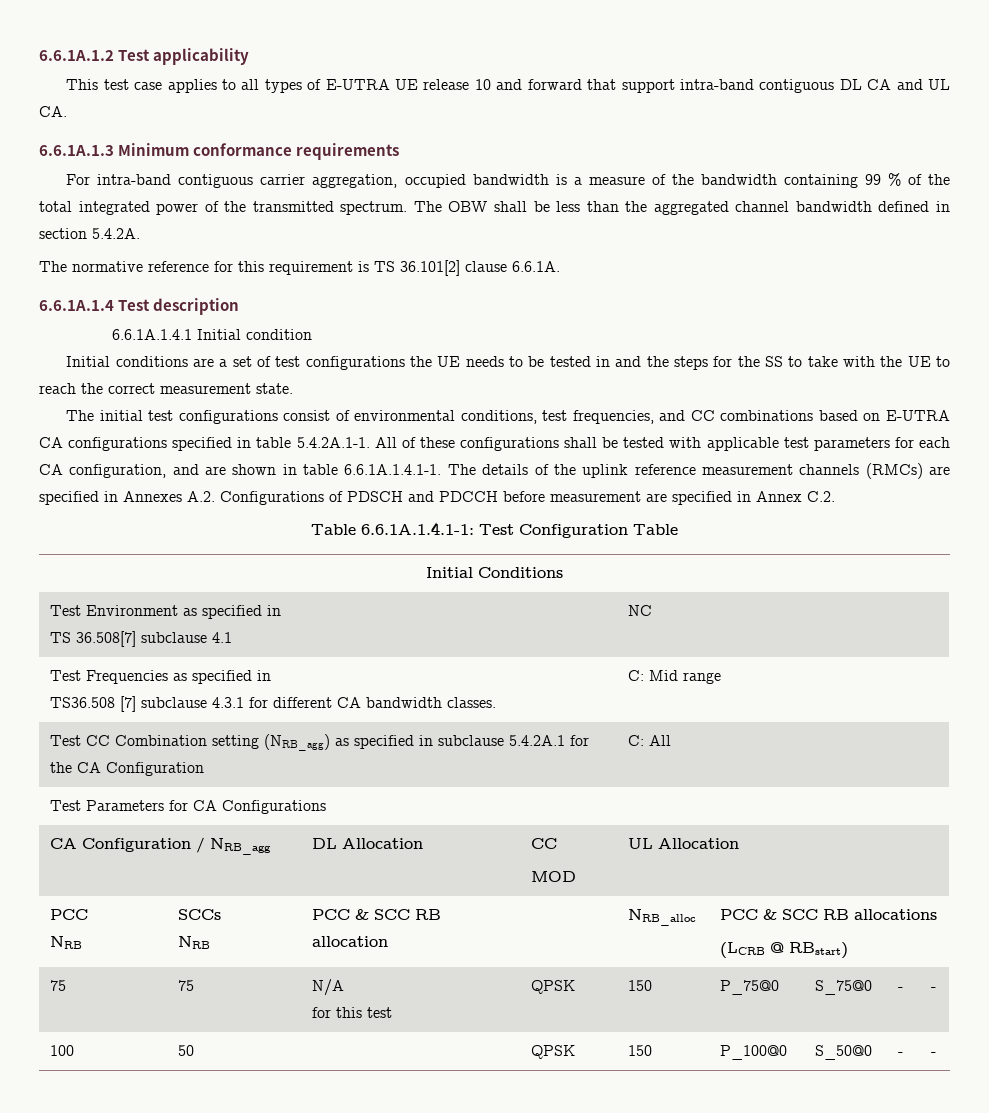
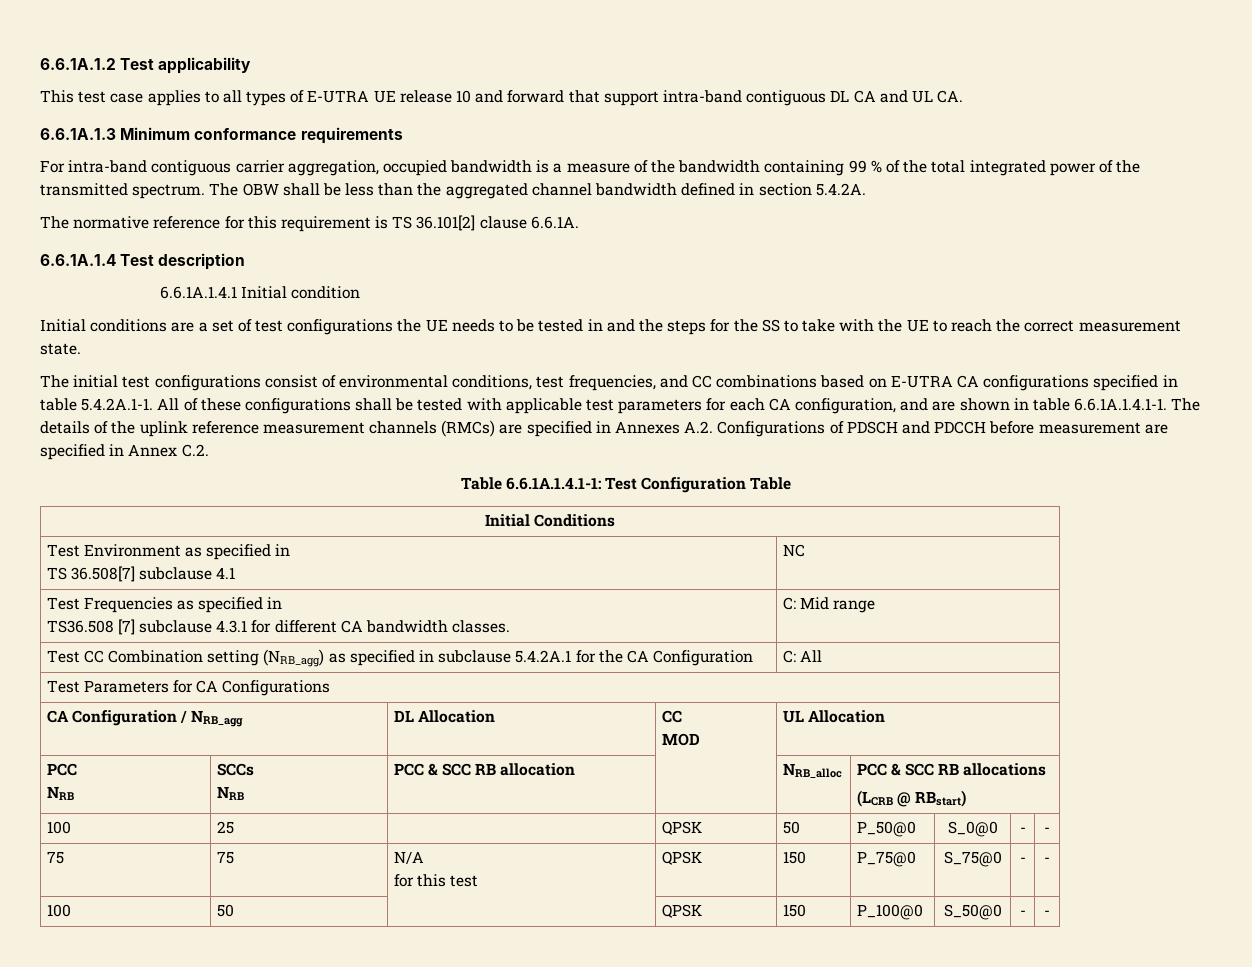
+ 100 | 25 | | QPSK | 50 | P_50@0 | S_0@0 | - | -

